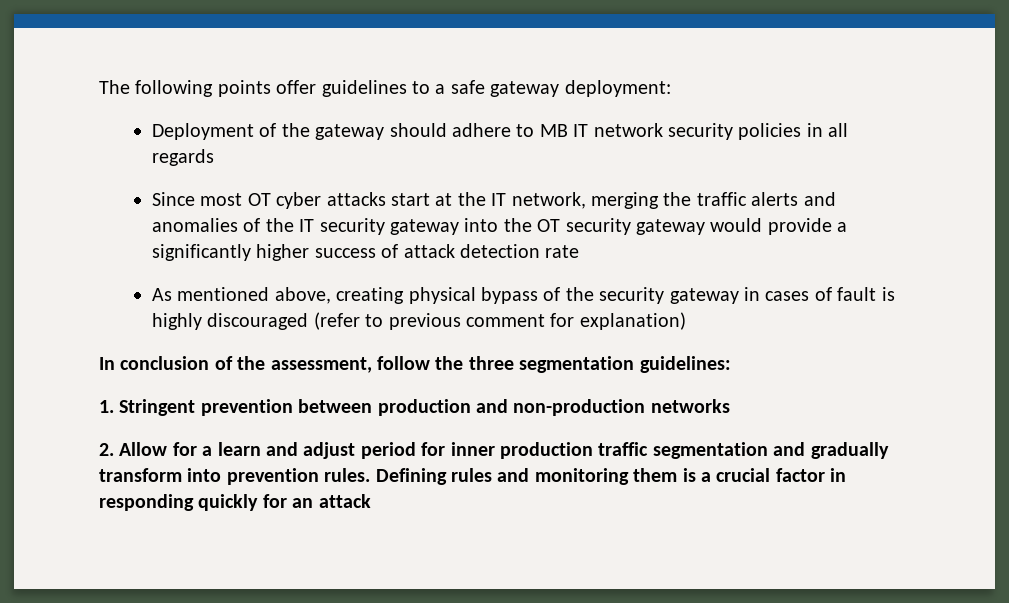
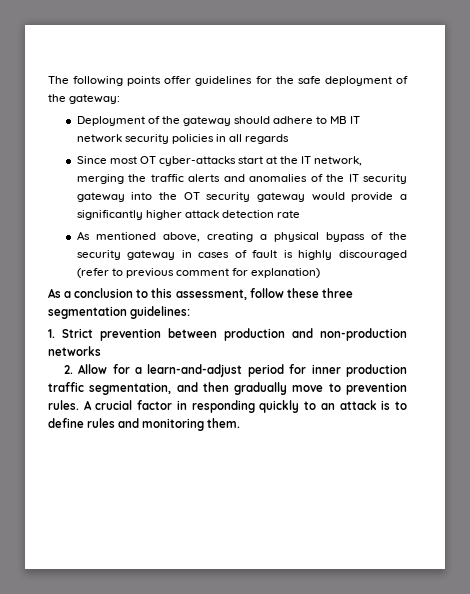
- The following points offer guidelines to a safe gateway deployment:
+ The following points offer guidelines for the safe deployment of the gateway:
- Since most OT cyber attacks start at the IT network, merging the traffic alerts and anomalies of the IT security gateway into the OT security gateway would provide a significantly higher success of attack detection rate
+ Since most OT cyber-attacks start at the IT network, merging the traffic alerts and anomalies of the IT security gateway into the OT security gateway would provide a significantly higher attack detection rate
- As mentioned above, creating physical bypass of the security gateway in cases of fault is highly discouraged (refer to previous comment for explanation)
+ As mentioned above, creating a physical bypass of the security gateway in cases of fault is highly discouraged (refer to previous comment for explanation)
- In conclusion of the assessment, follow the three segmentation guidelines:
+ As a conclusion to this assessment, follow these three segmentation guidelines:
- 1. Stringent prevention between production and non-production networks
+ 1. Strict prevention between production and non-production networks
- 2. Allow for a learn and adjust period for inner production traffic segmentation and gradually transform into prevention rules. Defining rules and monitoring them is a crucial factor in responding quickly for an attack
+ 2. Allow for a learn-and-adjust period for inner production traffic segmentation, and then gradually move to prevention rules. A crucial factor in responding quickly to an attack is to define rules and monitoring them.

